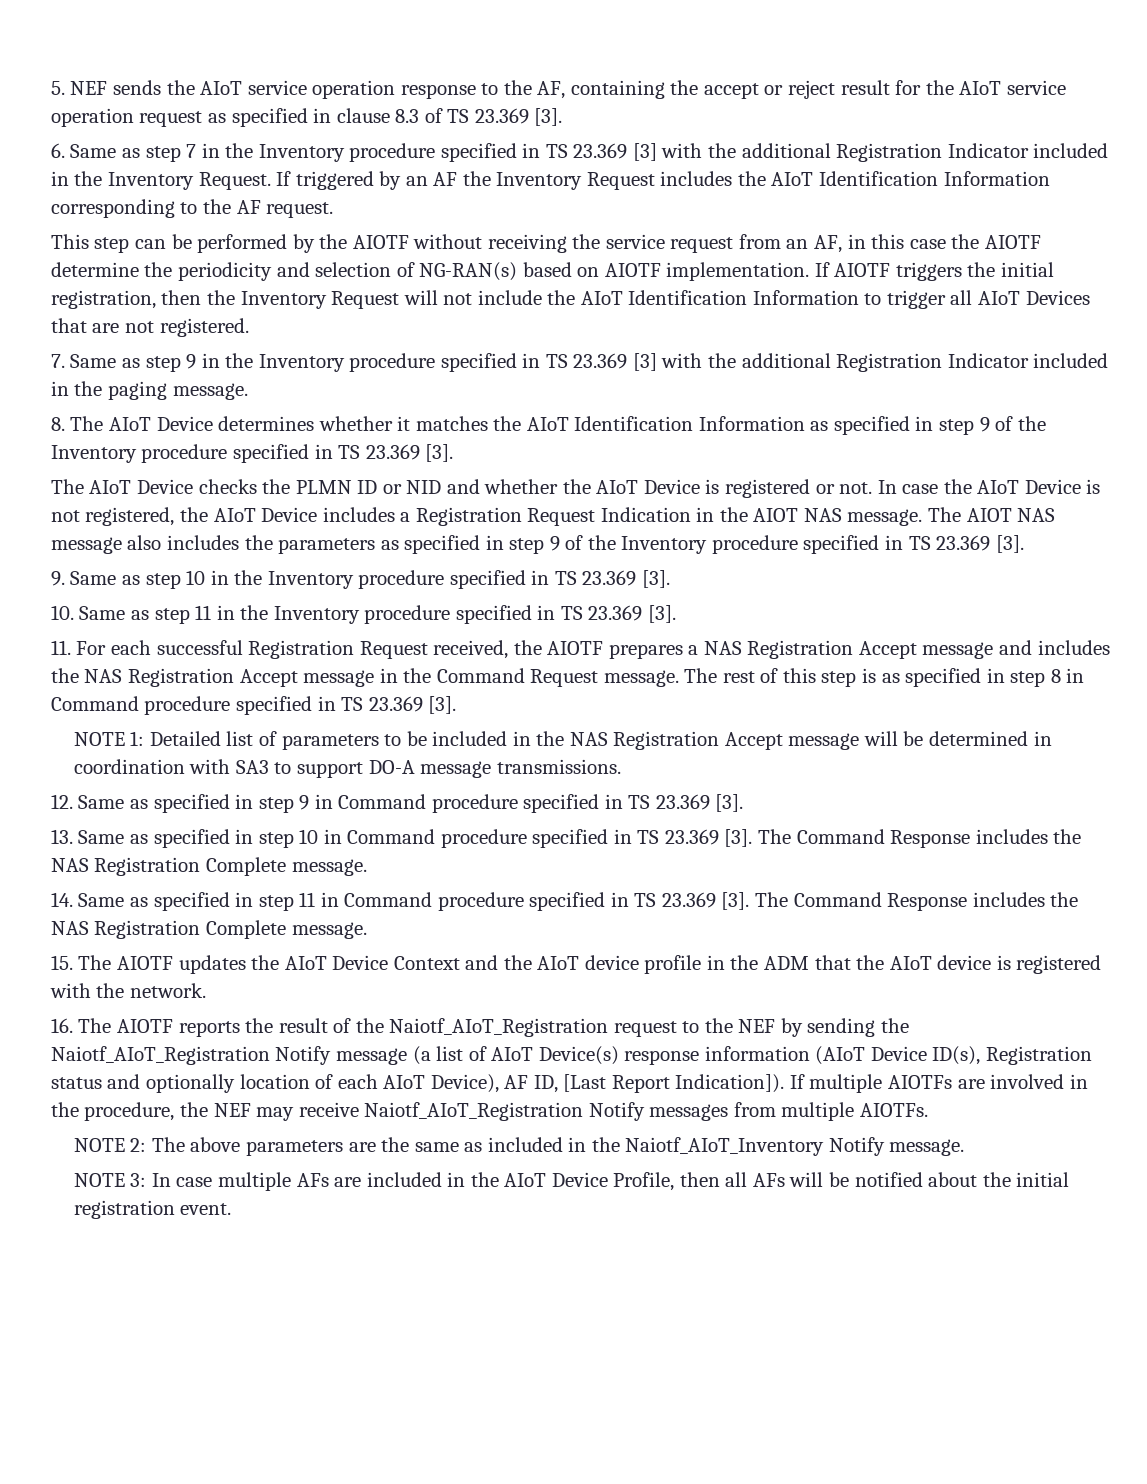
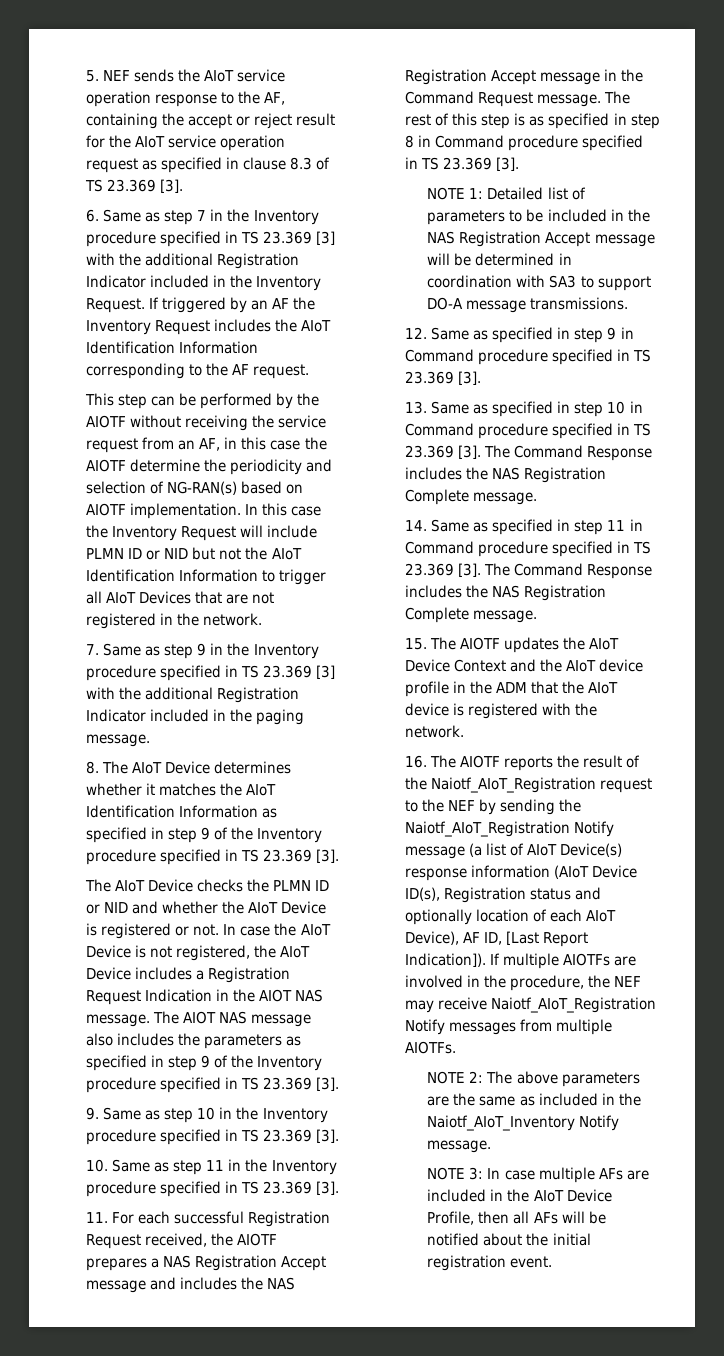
- If AIOTF triggers the initial registration, then the Inventory Request will not include the AIoT Identification Information to trigger all AIoT Devices that are not registered.
+ In this case the Inventory Request will include PLMN ID or NID but not the AIoT Identification Information to trigger all AIoT Devices that are not registered in the network.

